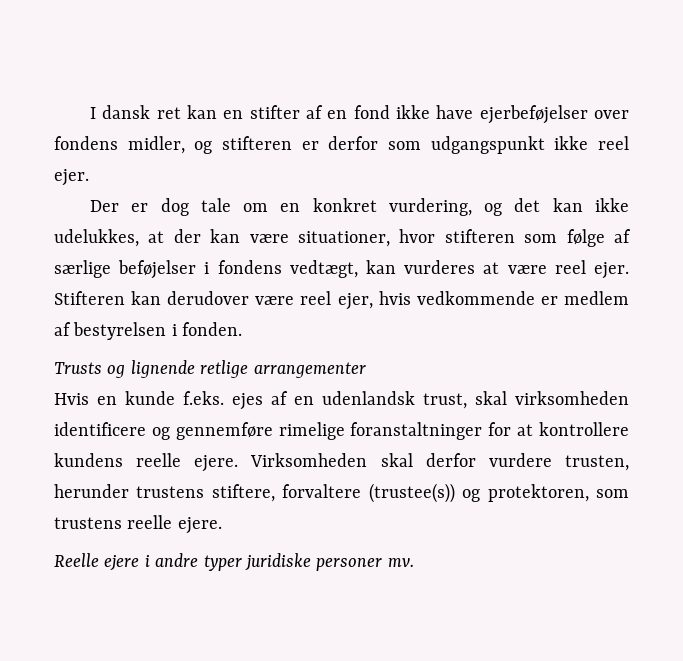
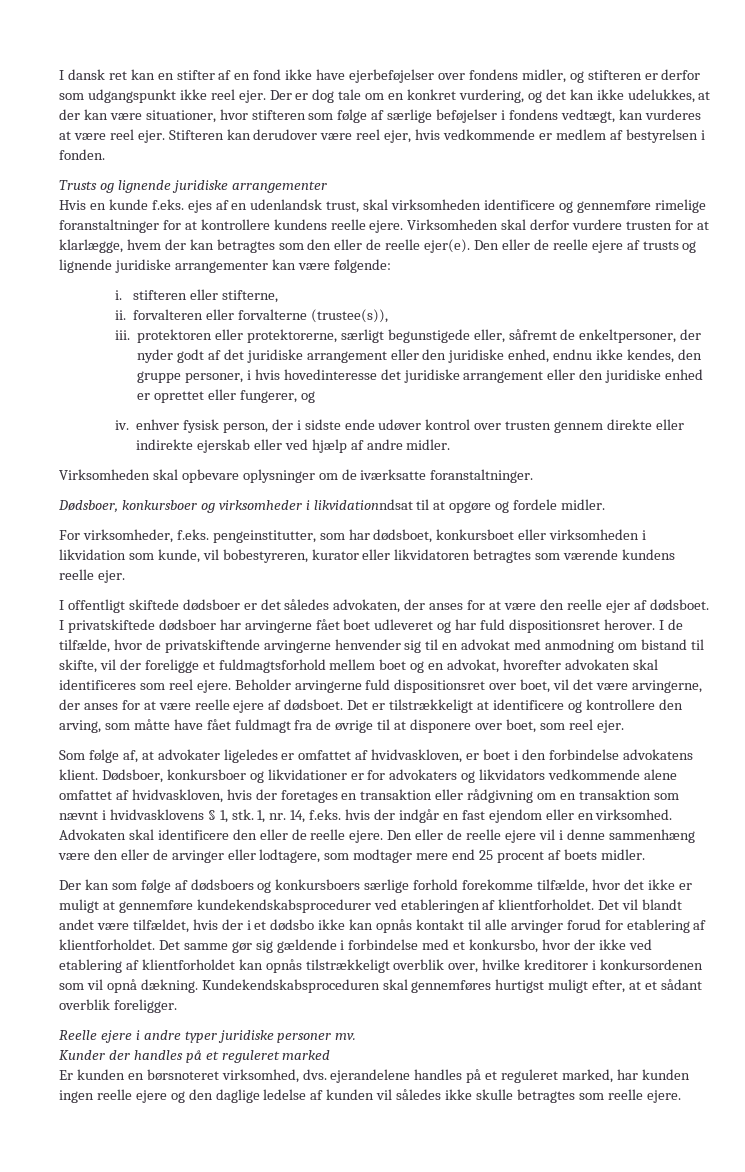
- I dansk ret kan en stifter af en fond ikke have ejerbeføjelser over fondens midler, og stifteren er derfor som udgangspunkt ikke reel ejer.
- Der er dog tale om en konkret vurdering, og det kan ikke udelukkes, at der kan være situationer, hvor stifteren som følge af særlige beføjelser i fondens vedtægt, kan vurderes at være reel ejer.
+ I dansk ret kan en stifter af en fond ikke have ejerbeføjelser over fondens midler, og stifteren er derfor som udgangspunkt ikke reel ejer. Der er dog tale om en konkret vurdering, og det kan ikke udelukkes, at der kan være situationer, hvor stifteren som følge af særlige beføjelser i fondens vedtægt, kan vurderes at være reel ejer.
- Trusts og lignende retlige arrangementer
+ Trusts og lignende juridiske arrangementer
- Virksomheden skal derfor vurdere trusten, herunder trustens stiftere, forvaltere (trustee(s)) og protektoren, som trustens reelle ejere.
+ Virksomheden skal derfor vurdere trusten for at klarlægge, hvem der kan betragtes som den eller de reelle ejer(e). Den eller de reelle ejere af trusts og lignende juridiske arrangementer kan være følgende:
+ i. stifteren eller stifterne,
+ ii. forvalteren eller forvalterne (trustee(s)),
+ iii. protektoren eller protektorerne, særligt begunstigede eller, såfremt de enkeltpersoner, der nyder godt af det juridiske arrangement eller den juridiske enhed, endnu ikke kendes, den gruppe personer, i hvis hovedinteresse det juridiske arrangement eller den juridiske enhed er oprettet eller fungerer, og
+ iv. enhver fysisk person, der i sidste ende udøver kontrol over trusten gennem direkte eller indirekte ejerskab eller ved hjælp af andre midler.
+ Virksomheden skal opbevare oplysninger om de iværksatte foranstaltninger.
+ Dødsboer, konkursboer og virksomheder i likvidationndsat til at opgøre og fordele midler.
+ For virksomheder, f.eks. pengeinstitutter, som har dødsboet, konkursboet eller virksomheden i likvidation som kunde, vil bobestyreren, kurator eller likvidatoren betragtes som værende kundens reelle ejer.
+ I offentligt skiftede dødsboer er det således advokaten, der anses for at være den reelle ejer af dødsboet. I privatskiftede dødsboer har arvingerne fået boet udleveret og har fuld dispositionsret herover. I de tilfælde, hvor de privatskiftende arvingerne henvender sig til en advokat med anmodning om bistand til skifte, vil der foreligge et fuldmagtsforhold mellem boet og en advokat, hvorefter advokaten skal identificeres som reel ejere. Beholder arvingerne fuld dispositionsret over boet, vil det være arvingerne, der anses for at være reelle ejere af dødsboet. Det er tilstrækkeligt at identificere og kontrollere den arving, som måtte have fået fuldmagt fra de øvrige til at disponere over boet, som reel ejer.
+ Som følge af, at advokater ligeledes er omfattet af hvidvaskloven, er boet i den forbindelse advokatens klient. Dødsboer, konkursboer og likvidationer er for advokaters og likvidators vedkommende alene omfattet af hvidvaskloven, hvis der foretages en transaktion eller rådgivning om en transaktion som nævnt i hvidvasklovens § 1, stk. 1, nr. 14, f.eks. hvis der indgår en fast ejendom eller en virksomhed. Advokaten skal identificere den eller de reelle ejere. Den eller de reelle ejere vil i denne sammenhæng være den eller de arvinger eller lodtagere, som modtager mere end 25 procent af boets midler.
+ Der kan som følge af dødsboers og konkursboers særlige forhold forekomme tilfælde, hvor det ikke er muligt at gennemføre kundekendskabsprocedurer ved etableringen af klientforholdet. Det vil blandt andet være tilfældet, hvis der i et dødsbo ikke kan opnås kontakt til alle arvinger forud for etablering af klientforholdet. Det samme gør sig gældende i forbindelse med et konkursbo, hvor der ikke ved etablering af klientforholdet kan opnås tilstrækkeligt overblik over, hvilke kreditorer i konkursordenen som vil opnå dækning. Kundekendskabsproceduren skal gennemføres hurtigst muligt efter, at et sådant overblik foreligger.
+ Kunder der handles på et reguleret marked
+ Er kunden en børsnoteret virksomhed, dvs. ejerandelene handles på et reguleret marked, har kunden ingen reelle ejere og den daglige ledelse af kunden vil således ikke skulle betragtes som reelle ejere.

